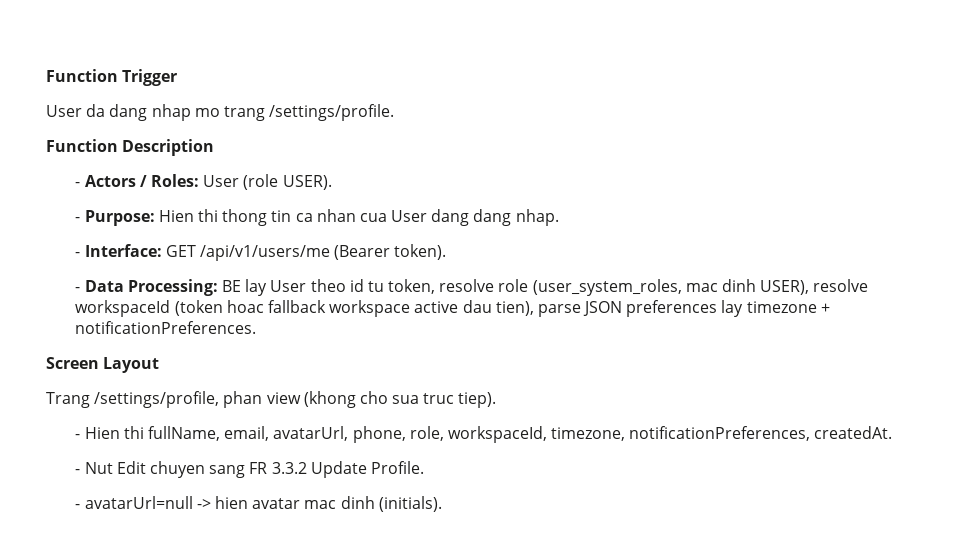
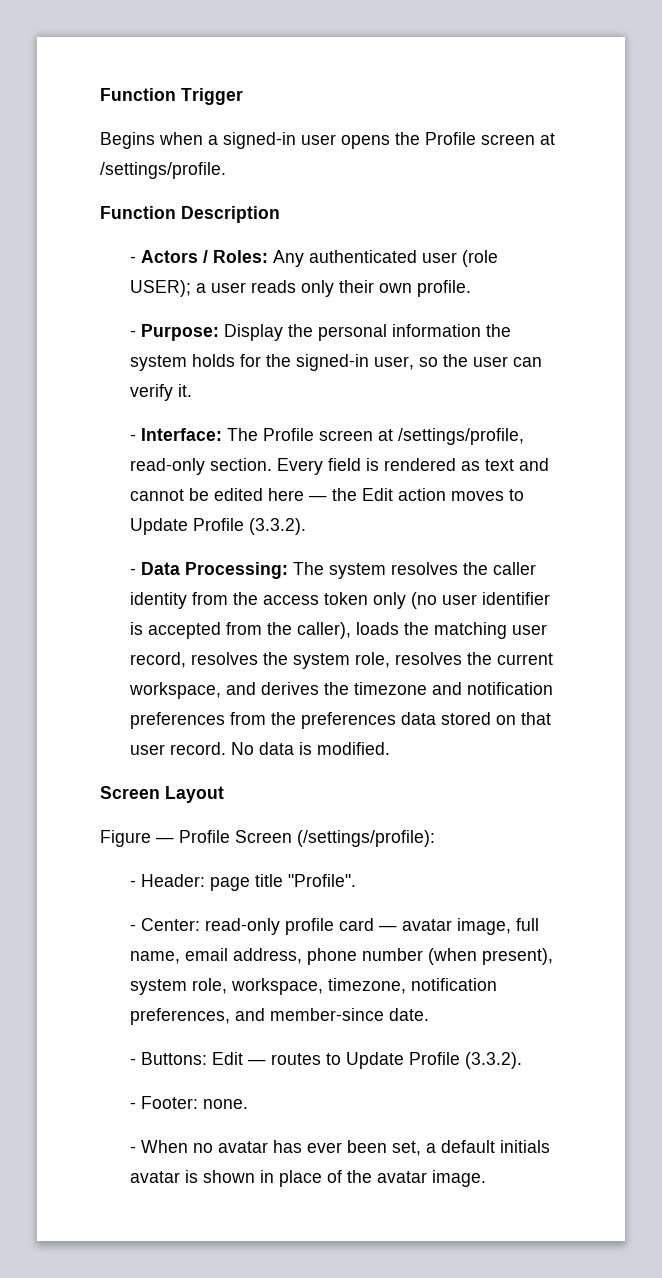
- User da dang nhap mo trang /settings/profile.
+ Begins when a signed-in user opens the Profile screen at /settings/profile.
- - Actors / Roles: User (role USER).
- - Purpose: Hien thi thong tin ca nhan cua User dang dang nhap.
- - Interface: GET /api/v1/users/me (Bearer token).
- - Data Processing: BE lay User theo id tu token, resolve role (user_system_roles, mac dinh USER), resolve workspaceId (token hoac fallback workspace active dau tien), parse JSON preferences lay timezone + notificationPreferences.
+ - Actors / Roles: Any authenticated user (role USER); a user reads only their own profile.
+ - Purpose: Display the personal information the system holds for the signed-in user, so the user can verify it.
+ - Interface: The Profile screen at /settings/profile, read-only section. Every field is rendered as text and cannot be edited here — the Edit action moves to Update Profile (3.3.2).
+ - Data Processing: The system resolves the caller identity from the access token only (no user identifier is accepted from the caller), loads the matching user record, resolves the system role, resolves the current workspace, and derives the timezone and notification preferences from the preferences data stored on that user record. No data is modified.
  Screen Layout
- Trang /settings/profile, phan view (khong cho sua truc tiep).
- - Hien thi fullName, email, avatarUrl, phone, role, workspaceId, timezone, notificationPreferences, createdAt.
- - Nut Edit chuyen sang FR 3.3.2 Update Profile.
- - avatarUrl=null -> hien avatar mac dinh (initials).
+ Figure — Profile Screen (/settings/profile):
+ - Header: page title "Profile".
+ - Center: read-only profile card — avatar image, full name, email address, phone number (when present), system role, workspace, timezone, notification preferences, and member-since date.
+ - Buttons: Edit — routes to Update Profile (3.3.2).
+ - Footer: none.
+ - When no avatar has ever been set, a default initials avatar is shown in place of the avatar image.

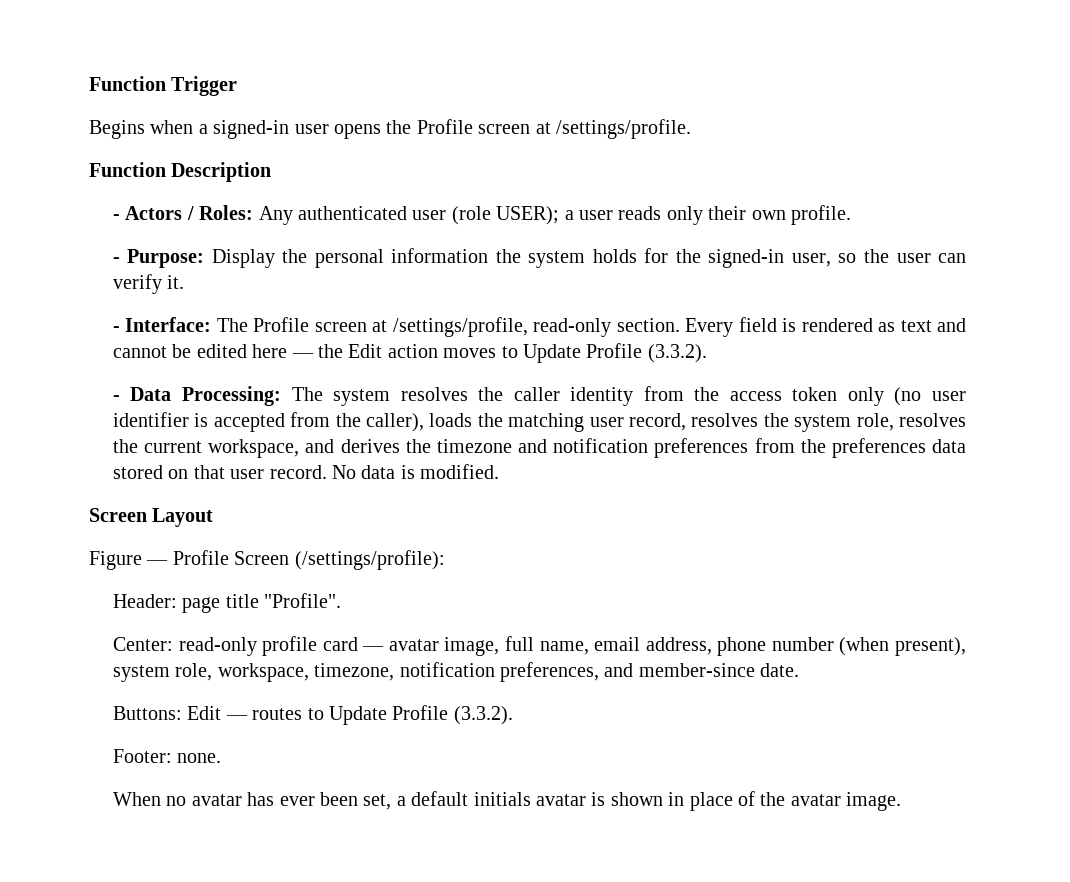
- - Header: page title "Profile".
+ Header: page title "Profile".
- - Center: read-only profile card — avatar image, full name, email address, phone number (when present), system role, workspace, timezone, notification preferences, and member-since date.
+ Center: read-only profile card — avatar image, full name, email address, phone number (when present), system role, workspace, timezone, notification preferences, and member-since date.
- - Buttons: Edit — routes to Update Profile (3.3.2).
+ Buttons: Edit — routes to Update Profile (3.3.2).
- - Footer: none.
+ Footer: none.
- - When no avatar has ever been set, a default initials avatar is shown in place of the avatar image.
+ When no avatar has ever been set, a default initials avatar is shown in place of the avatar image.

